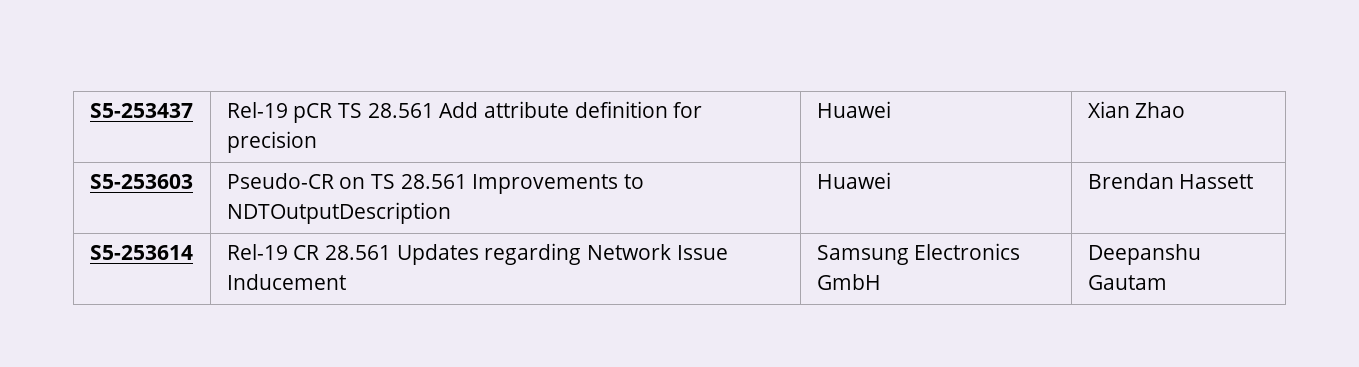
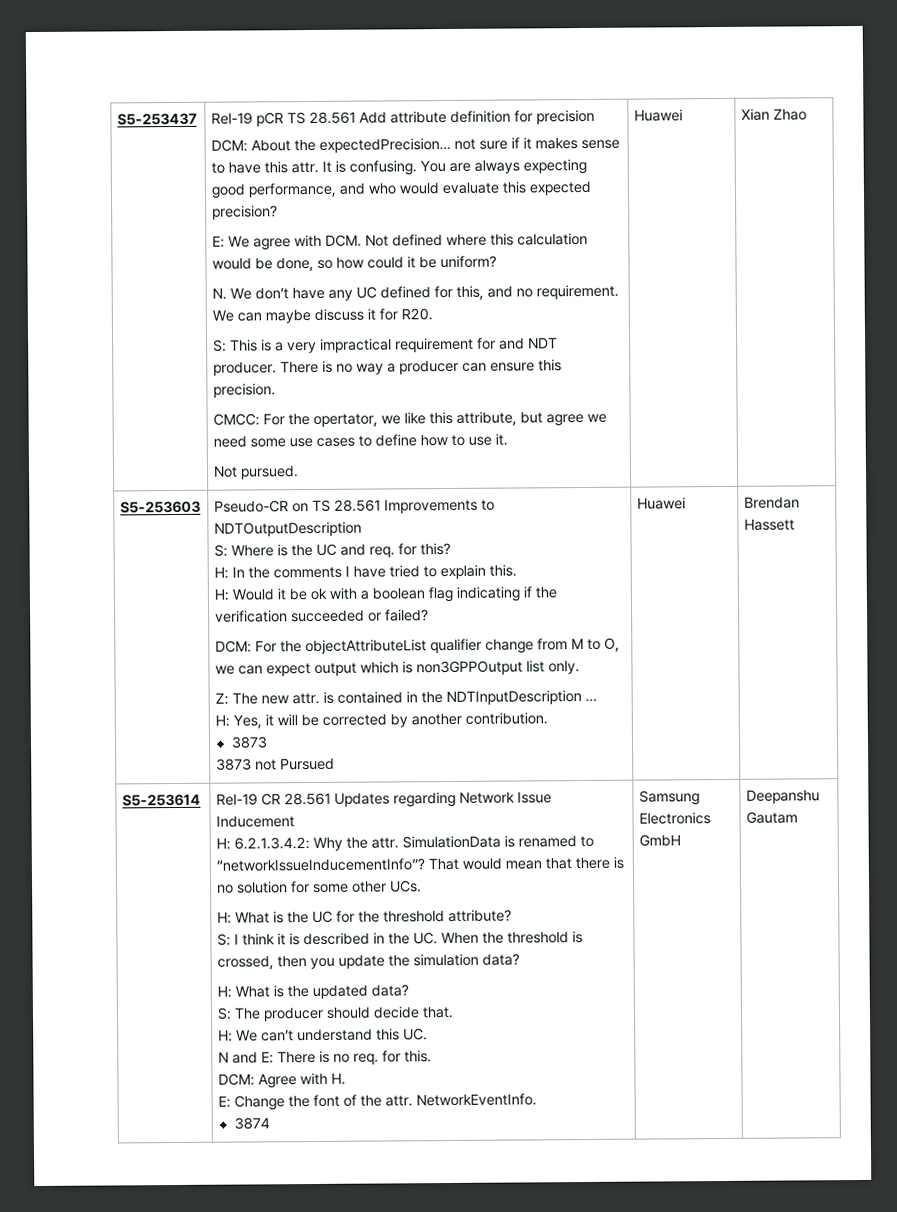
+ DCM: About the expectedPrecision… not sure if it makes sense to have this attr. It is confusing. You are always expecting good performance, and who would evaluate this expected precision?
+ E: We agree with DCM. Not defined where this calculation would be done, so how could it be uniform?
+ N. We don’t have any UC defined for this, and no requirement. We can maybe discuss it for R20.
+ S: This is a very impractical requirement for and NDT producer. There is no way a producer can ensure this precision.
+ CMCC: For the opertator, we like this attribute, but agree we need some use cases to define how to use it.
+ Not pursued.
+ S: Where is the UC and req. for this?
+ H: In the comments I have tried to explain this.
+ H: Would it be ok with a boolean flag indicating if the verification succeeded or failed?
+ DCM: For the objectAttributeList qualifier change from M to O, we can expect output which is non3GPPOutput list only.
+ Z: The new attr. is contained in the NDTInputDescription …
+ H: Yes, it will be corrected by another contribution.
+ 3873
+ 3873 not Pursued
+ H: 6.2.1.3.4.2: Why the attr. SimulationData is renamed to “networkIssueInducementInfo”? That would mean that there is no solution for some other UCs.
+ H: What is the UC for the threshold attribute?
+ S: I think it is described in the UC. When the threshold is crossed, then you update the simulation data?
+ H: What is the updated data?
+ S: The producer should decide that.
+ H: We can’t understand this UC.
+ N and E: There is no req. for this.
+ DCM: Agree with H.
+ E: Change the font of the attr. NetworkEventInfo.
+ 3874

